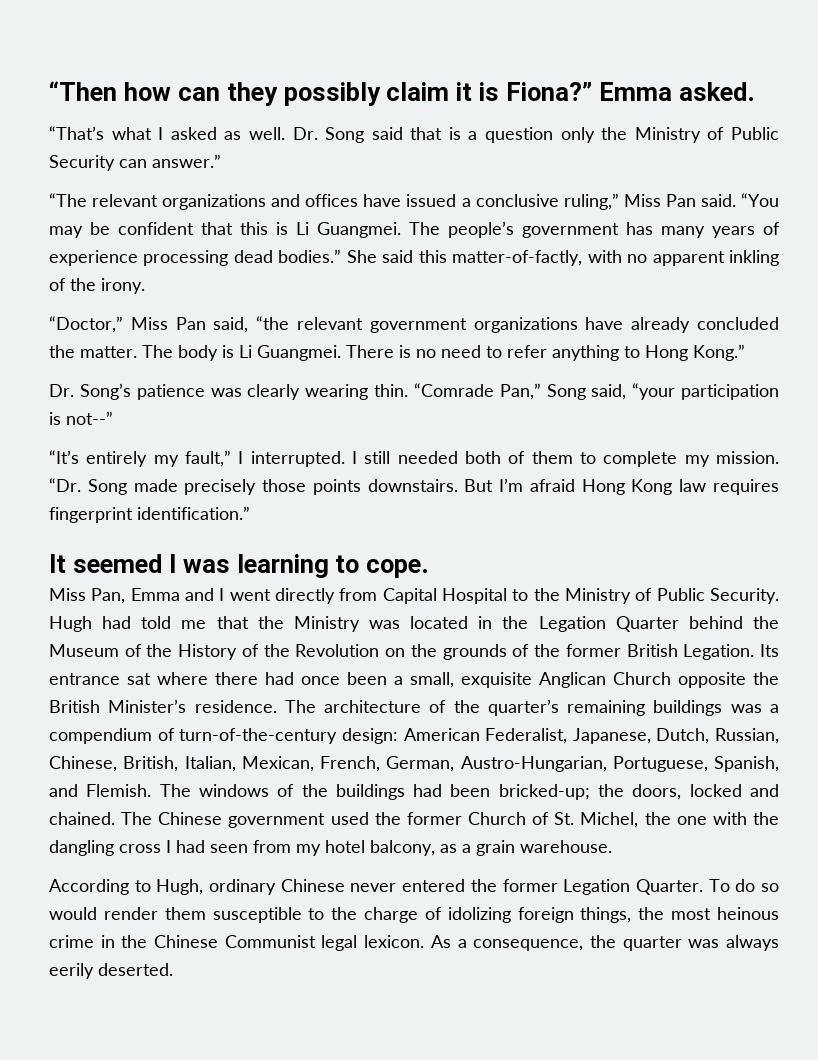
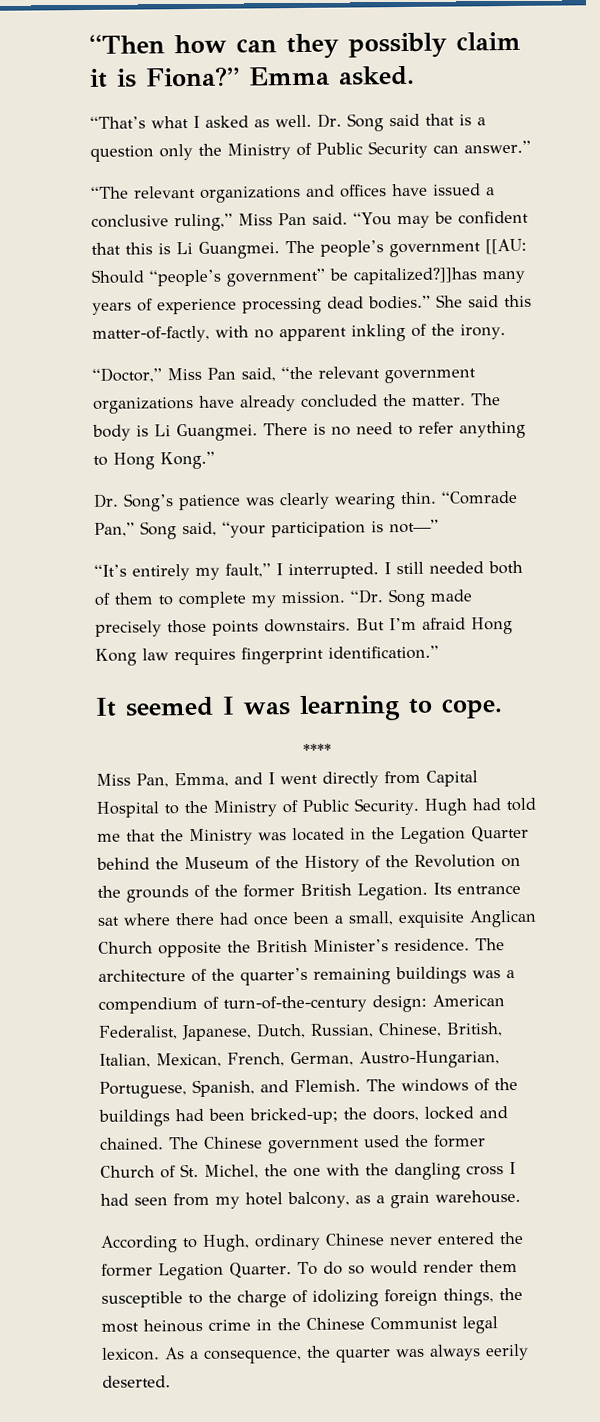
- The people’s government has many years of experience processing dead bodies.”
+ The people’s government [[AU: Should “people’s government” be capitalized?]]has many years of experience processing dead bodies.”
- “Comrade Pan,” Song said, “your participation is not--”
+ “Comrade Pan,” Song said, “your participation is not—”
+ ****
- Miss Pan, Emma and I went directly from Capital Hospital to the Ministry of Public Security.
+ Miss Pan, Emma, and I went directly from Capital Hospital to the Ministry of Public Security.

